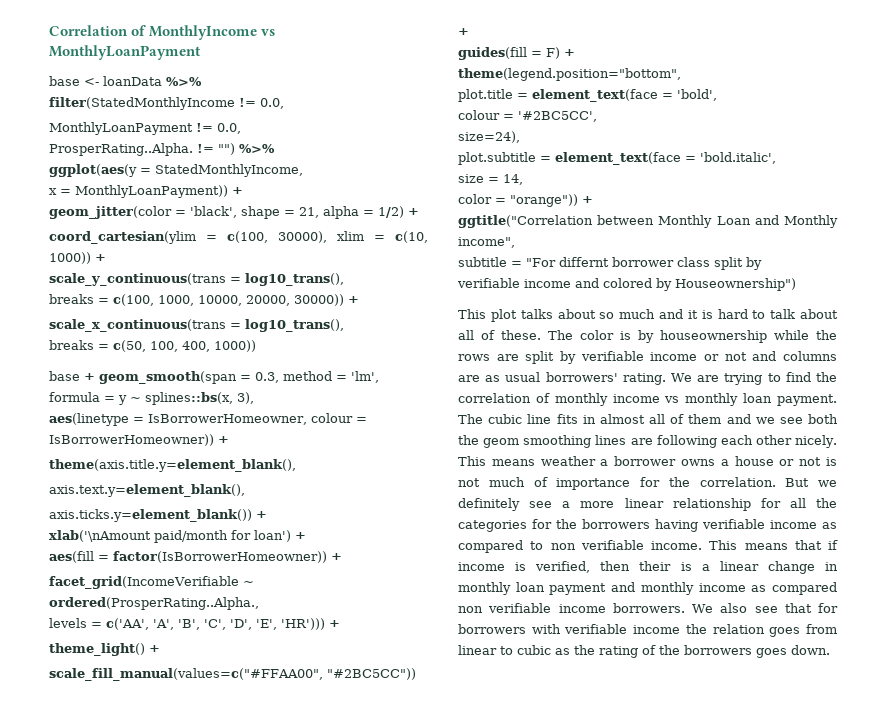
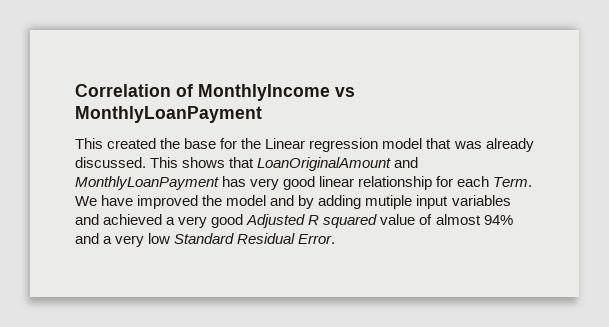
- base <- loanData %>%
- filter(StatedMonthlyIncome != 0.0,
- MonthlyLoanPayment != 0.0,
- ProsperRating..Alpha. != "") %>%
- ggplot(aes(y = StatedMonthlyIncome,
- x = MonthlyLoanPayment)) +
- geom_jitter(color = 'black', shape = 21, alpha = 1/2) +
- coord_cartesian(ylim = c(100, 30000), xlim = c(10, 1000)) +
- scale_y_continuous(trans = log10_trans(),
- breaks = c(100, 1000, 10000, 20000, 30000)) +
- scale_x_continuous(trans = log10_trans(),
- breaks = c(50, 100, 400, 1000))
- base + geom_smooth(span = 0.3, method = 'lm', formula = y ~ splines::bs(x, 3),
- aes(linetype = IsBorrowerHomeowner, colour = IsBorrowerHomeowner)) +
- theme(axis.title.y=element_blank(),
- axis.text.y=element_blank(),
- axis.ticks.y=element_blank()) +
- xlab('\nAmount paid/month for loan') +
- aes(fill = factor(IsBorrowerHomeowner)) +
- facet_grid(IncomeVerifiable ~ ordered(ProsperRating..Alpha.,
- levels = c('AA', 'A', 'B', 'C', 'D', 'E', 'HR'))) +
- theme_light() +
- scale_fill_manual(values=c("#FFAA00", "#2BC5CC")) +
- guides(fill = F) +
- theme(legend.position="bottom",
- plot.title = element_text(face = 'bold',
- colour = '#2BC5CC',
- size=24),
- plot.subtitle = element_text(face = 'bold.italic',
- size = 14,
- color = "orange")) +
- ggtitle("Correlation between Monthly Loan and Monthly income",
- subtitle = "For differnt borrower class split by
- verifiable income and colored by Houseownership")
- This plot talks about so much and it is hard to talk about all of these. The color is by houseownership while the rows are split by verifiable income or not and columns are as usual borrowers' rating. We are trying to find the correlation of monthly income vs monthly loan payment. The cubic line fits in almost all of them and we see both the geom smoothing lines are following each other nicely. This means weather a borrower owns a house or not is not much of importance for the correlation. But we definitely see a more linear relationship for all the categories for the borrowers having verifiable income as compared to non verifiable income. This means that if income is verified, then their is a linear change in monthly loan payment and monthly income as compared non verifiable income borrowers. We also see that for borrowers with verifiable income the relation goes from linear to cubic as the rating of the borrowers goes down.
+ This created the base for the Linear regression model that was already discussed. This shows that LoanOriginalAmount and MonthlyLoanPayment has very good linear relationship for each Term. We have improved the model and by adding mutiple input variables and achieved a very good Adjusted R squared value of almost 94% and a very low Standard Residual Error.

